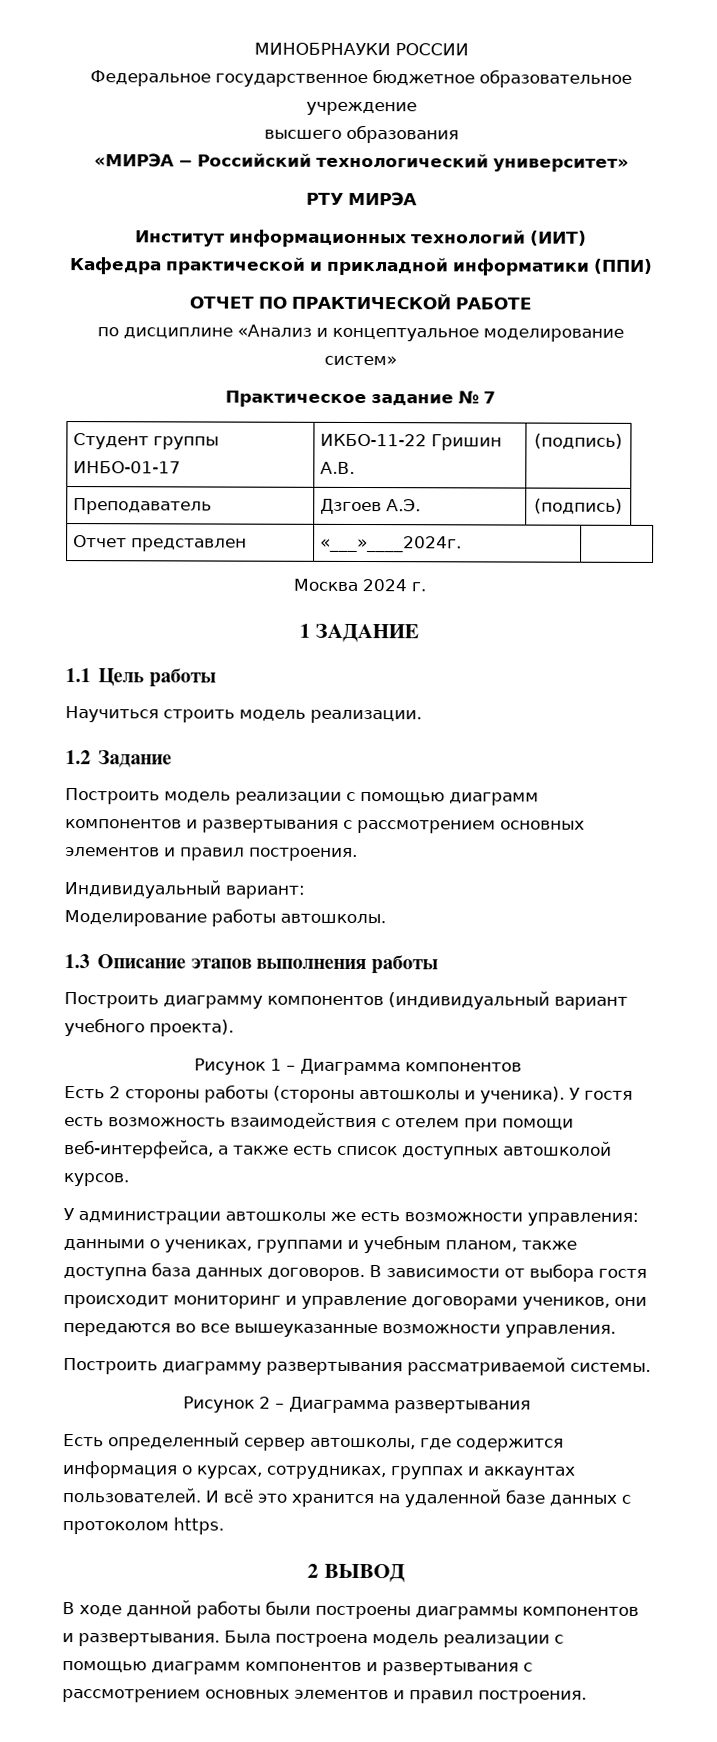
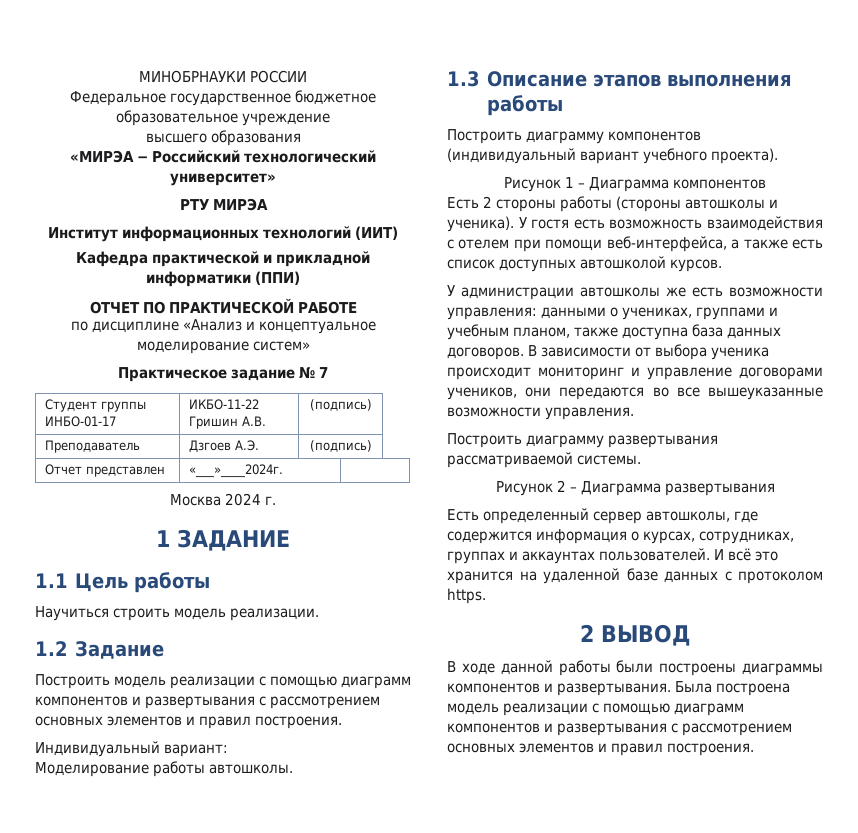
- В зависимости от выбора гостя происходит мониторинг и управление договорами учеников, они передаются во все вышеуказанные возможности управления.
+ В зависимости от выбора ученика происходит мониторинг и управление договорами учеников, они передаются во все вышеуказанные возможности управления.

